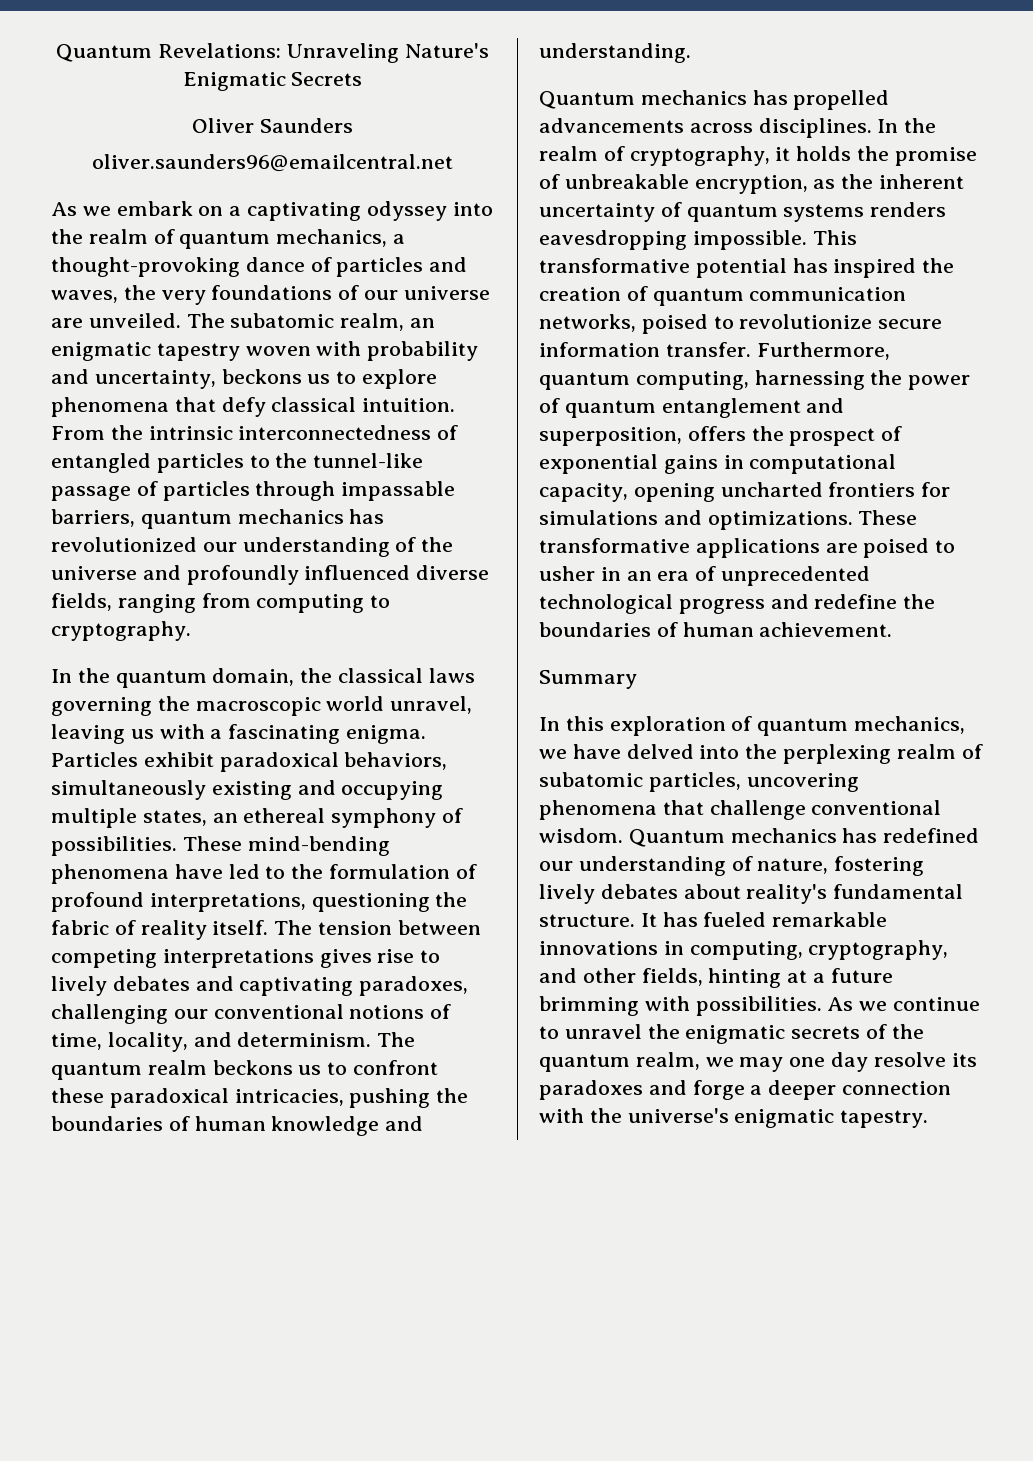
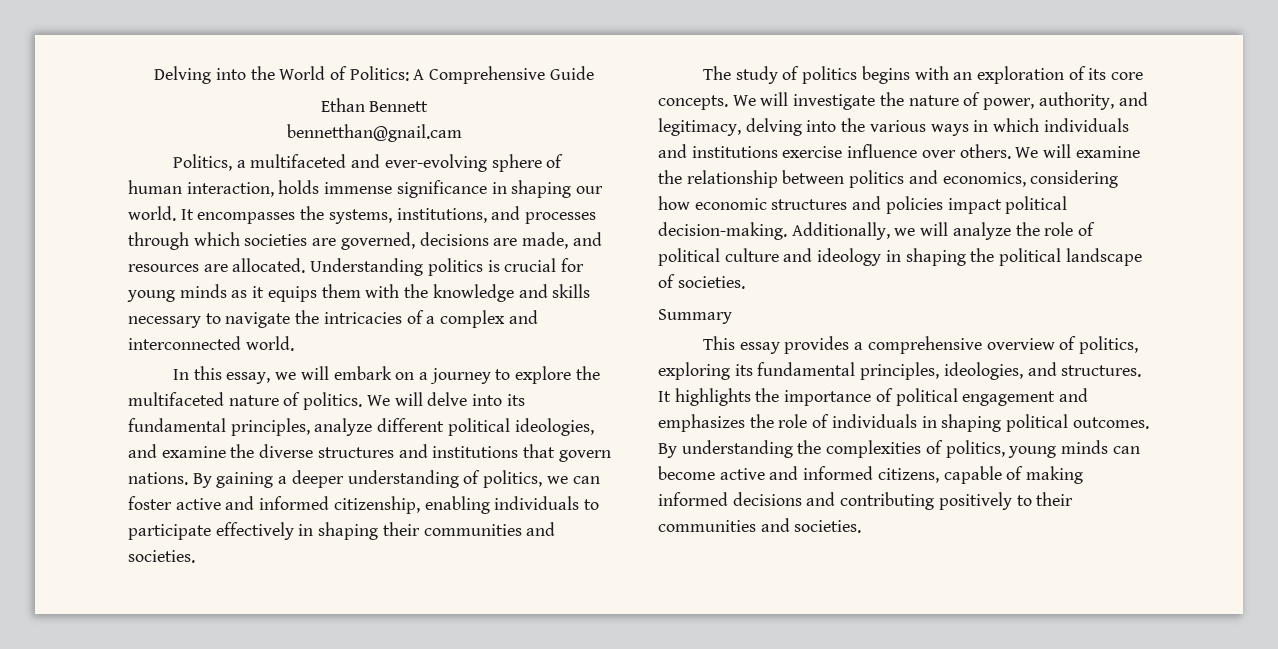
- Quantum Revelations: Unraveling Nature's Enigmatic Secrets
- Oliver Saunders
- oliver.saunders96@emailcentral.net
- As we embark on a captivating odyssey into the realm of quantum mechanics, a thought-provoking dance of particles and waves, the very foundations of our universe are unveiled. The subatomic realm, an enigmatic tapestry woven with probability and uncertainty, beckons us to explore phenomena that defy classical intuition. From the intrinsic interconnectedness of entangled particles to the tunnel-like passage of particles through impassable barriers, quantum mechanics has revolutionized our understanding of the universe and profoundly influenced diverse fields, ranging from computing to cryptography.
- In the quantum domain, the classical laws governing the macroscopic world unravel, leaving us with a fascinating enigma. Particles exhibit paradoxical behaviors, simultaneously existing and occupying multiple states, an ethereal symphony of possibilities. These mind-bending phenomena have led to the formulation of profound interpretations, questioning the fabric of reality itself. The tension between competing interpretations gives rise to lively debates and captivating paradoxes, challenging our conventional notions of time, locality, and determinism. The quantum realm beckons us to confront these paradoxical intricacies, pushing the boundaries of human knowledge and understanding.
- Quantum mechanics has propelled advancements across disciplines. In the realm of cryptography, it holds the promise of unbreakable encryption, as the inherent uncertainty of quantum systems renders eavesdropping impossible. This transformative potential has inspired the creation of quantum communication networks, poised to revolutionize secure information transfer. Furthermore, quantum computing, harnessing the power of quantum entanglement and superposition, offers the prospect of exponential gains in computational capacity, opening uncharted frontiers for simulations and optimizations. These transformative applications are poised to usher in an era of unprecedented technological progress and redefine the boundaries of human achievement.
+ Delving into the World of Politics: A Comprehensive Guide
+ Ethan Bennett
+ bennetthan@gnail.cam
+ Politics, a multifaceted and ever-evolving sphere of human interaction, holds immense significance in shaping our world. It encompasses the systems, institutions, and processes through which societies are governed, decisions are made, and resources are allocated. Understanding politics is crucial for young minds as it equips them with the knowledge and skills necessary to navigate the intricacies of a complex and interconnected world.
+ In this essay, we will embark on a journey to explore the multifaceted nature of politics. We will delve into its fundamental principles, analyze different political ideologies, and examine the diverse structures and institutions that govern nations. By gaining a deeper understanding of politics, we can foster active and informed citizenship, enabling individuals to participate effectively in shaping their communities and societies.
+ The study of politics begins with an exploration of its core concepts. We will investigate the nature of power, authority, and legitimacy, delving into the various ways in which individuals and institutions exercise influence over others. We will examine the relationship between politics and economics, considering how economic structures and policies impact political decision-making. Additionally, we will analyze the role of political culture and ideology in shaping the political landscape of societies.
  Summary
- In this exploration of quantum mechanics, we have delved into the perplexing realm of subatomic particles, uncovering phenomena that challenge conventional wisdom. Quantum mechanics has redefined our understanding of nature, fostering lively debates about reality's fundamental structure. It has fueled remarkable innovations in computing, cryptography, and other fields, hinting at a future brimming with possibilities. As we continue to unravel the enigmatic secrets of the quantum realm, we may one day resolve its paradoxes and forge a deeper connection with the universe's enigmatic tapestry.
+ This essay provides a comprehensive overview of politics, exploring its fundamental principles, ideologies, and structures. It highlights the importance of political engagement and emphasizes the role of individuals in shaping political outcomes. By understanding the complexities of politics, young minds can become active and informed citizens, capable of making informed decisions and contributing positively to their communities and societies.

